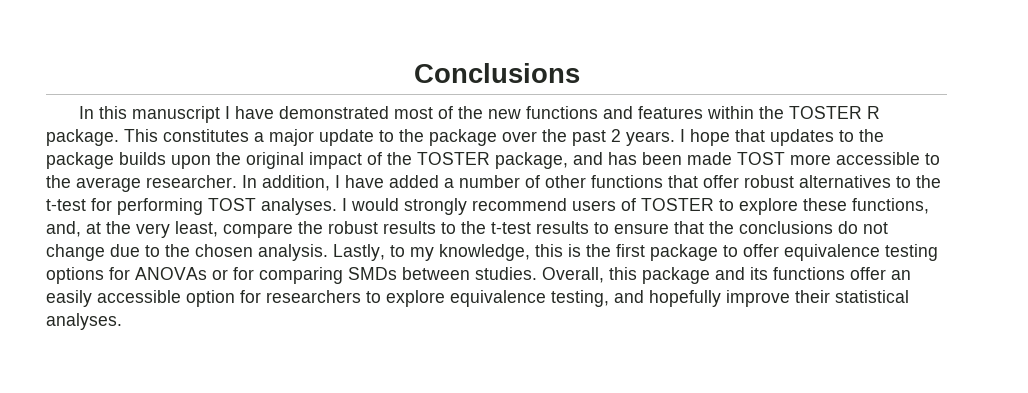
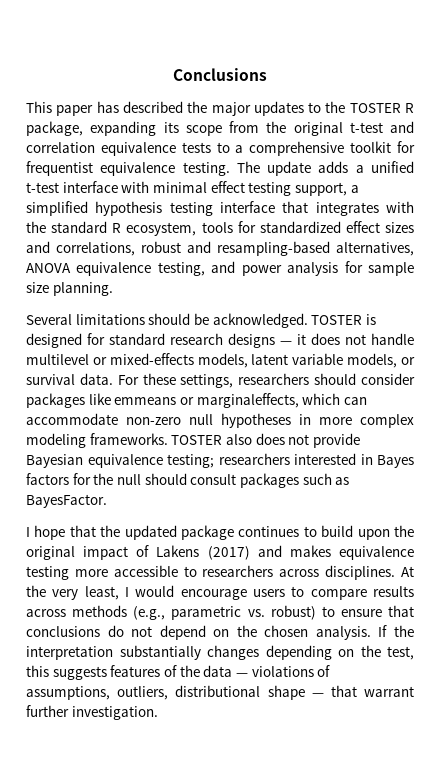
- In this manuscript I have demonstrated most of the new functions and features within the TOSTER R package. This constitutes a major update to the package over the past 2 years. I hope that updates to the package builds upon the original impact of the TOSTER package, and has been made TOST more accessible to the average researcher. In addition, I have added a number of other functions that offer robust alternatives to the t-test for performing TOST analyses. I would strongly recommend users of TOSTER to explore these functions, and, at the very least, compare the robust results to the t-test results to ensure that the conclusions do not change due to the chosen analysis. Lastly, to my knowledge, this is the first package to offer equivalence testing options for ANOVAs or for comparing SMDs between studies. Overall, this package and its functions offer an easily accessible option for researchers to explore equivalence testing, and hopefully improve their statistical analyses.
+ This paper has described the major updates to the TOSTER R package, expanding its scope from the original t-test and correlation equivalence tests to a comprehensive toolkit for frequentist equivalence testing. The update adds a unified t-test interface with minimal effect testing support, a simplified hypothesis testing interface that integrates with the standard R ecosystem, tools for standardized effect sizes and correlations, robust and resampling-based alternatives, ANOVA equivalence testing, and power analysis for sample size planning.
+ Several limitations should be acknowledged. TOSTER is designed for standard research designs — it does not handle multilevel or mixed-effects models, latent variable models, or survival data. For these settings, researchers should consider packages like emmeans or marginaleffects, which can accommodate non-zero null hypotheses in more complex modeling frameworks. TOSTER also does not provide Bayesian equivalence testing; researchers interested in Bayes factors for the null should consult packages such as BayesFactor.
+ I hope that the updated package continues to build upon the original impact of Lakens (2017) and makes equivalence testing more accessible to researchers across disciplines. At the very least, I would encourage users to compare results across methods (e.g., parametric vs. robust) to ensure that conclusions do not depend on the chosen analysis. If the interpretation substantially changes depending on the test, this suggests features of the data — violations of assumptions, outliers, distributional shape — that warrant further investigation.

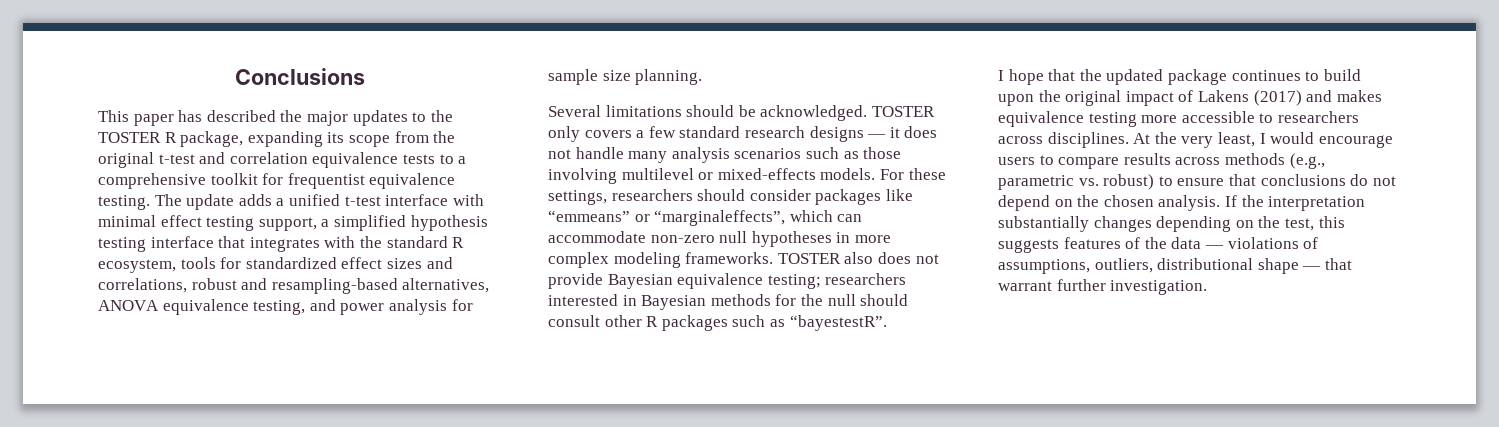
- TOSTER is designed for standard research designs — it does not handle multilevel or mixed-effects models, latent variable models, or survival data.
+ TOSTER only covers a few standard research designs — it does not handle many analysis scenarios such as those involving multilevel or mixed-effects models.
- For these settings, researchers should consider packages like emmeans or marginaleffects, which can accommodate non-zero null hypotheses in more complex modeling frameworks.
+ For these settings, researchers should consider packages like “emmeans” or “marginaleffects”, which can accommodate non-zero null hypotheses in more complex modeling frameworks.
- TOSTER also does not provide Bayesian equivalence testing; researchers interested in Bayes factors for the null should consult packages such as BayesFactor.
+ TOSTER also does not provide Bayesian equivalence testing; researchers interested in Bayesian methods for the null should consult other R packages such as “bayestestR”.

